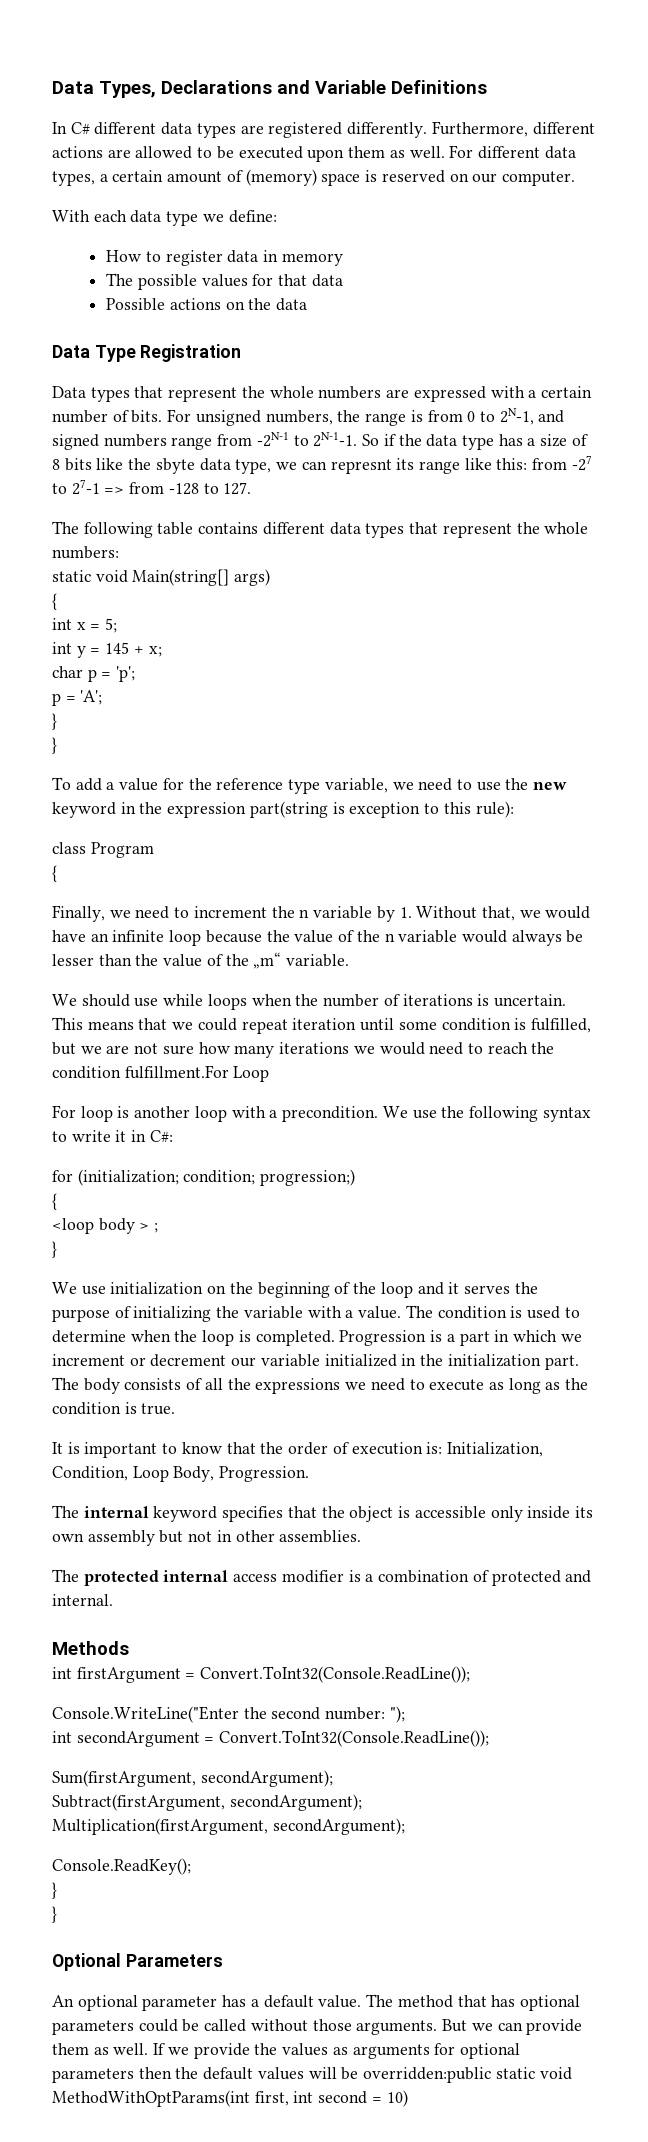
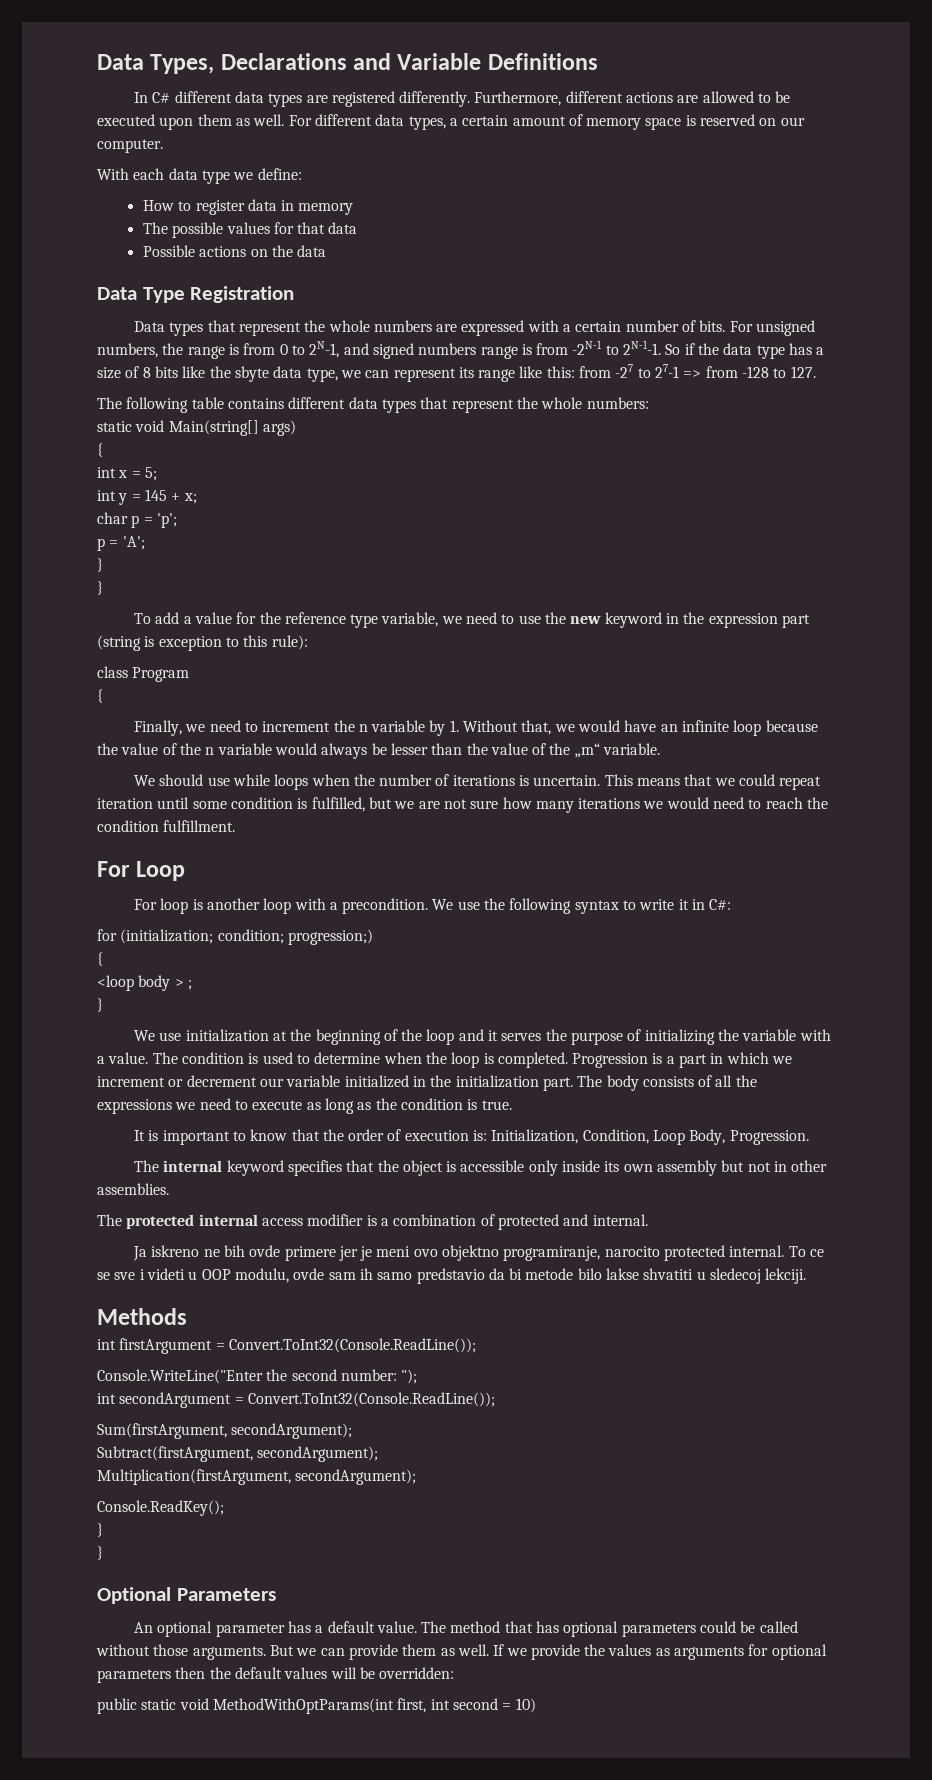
- For different data types, a certain amount of (memory) space is reserved on our computer.
+ For different data types, a certain amount of memory space is reserved on our computer.
- For unsigned numbers, the range is from 0 to 2N-1, and signed numbers range from -2N-1 to 2N-1-1.
+ For unsigned numbers, the range is from 0 to 2N-1, and signed numbers range is from -2N-1 to 2N-1-1.
- So if the data type has a size of 8 bits like the sbyte data type, we can represnt its range like this: from -27 to 27-1 => from -128 to 127.
+ So if the data type has a size of 8 bits like the sbyte data type, we can represent its range like this: from -27 to 27-1 => from -128 to 127.
- To add a value for the reference type variable, we need to use the new keyword in the expression part(string is exception to this rule):
+ To add a value for the reference type variable, we need to use the new keyword in the expression part (string is exception to this rule):
- This means that we could repeat iteration until some condition is fulfilled, but we are not sure how many iterations we would need to reach the condition fulfillment.For Loop
+ This means that we could repeat iteration until some condition is fulfilled, but we are not sure how many iterations we would need to reach the condition fulfillment.
+ For Loop
- We use initialization on the beginning of the loop and it serves the purpose of initializing the variable with a value.
+ We use initialization at the beginning of the loop and it serves the purpose of initializing the variable with a value.
+ Ja iskreno ne bih ovde primere jer je meni ovo objektno programiranje, narocito protected internal. To ce se sve i videti u OOP modulu, ovde sam ih samo predstavio da bi metode bilo lakse shvatiti u sledecoj lekciji.
- If we provide the values as arguments for optional parameters then the default values will be overridden:public static void MethodWithOptParams(int first, int second = 10)
+ If we provide the values as arguments for optional parameters then the default values will be overridden:
+ public static void MethodWithOptParams(int first, int second = 10)

